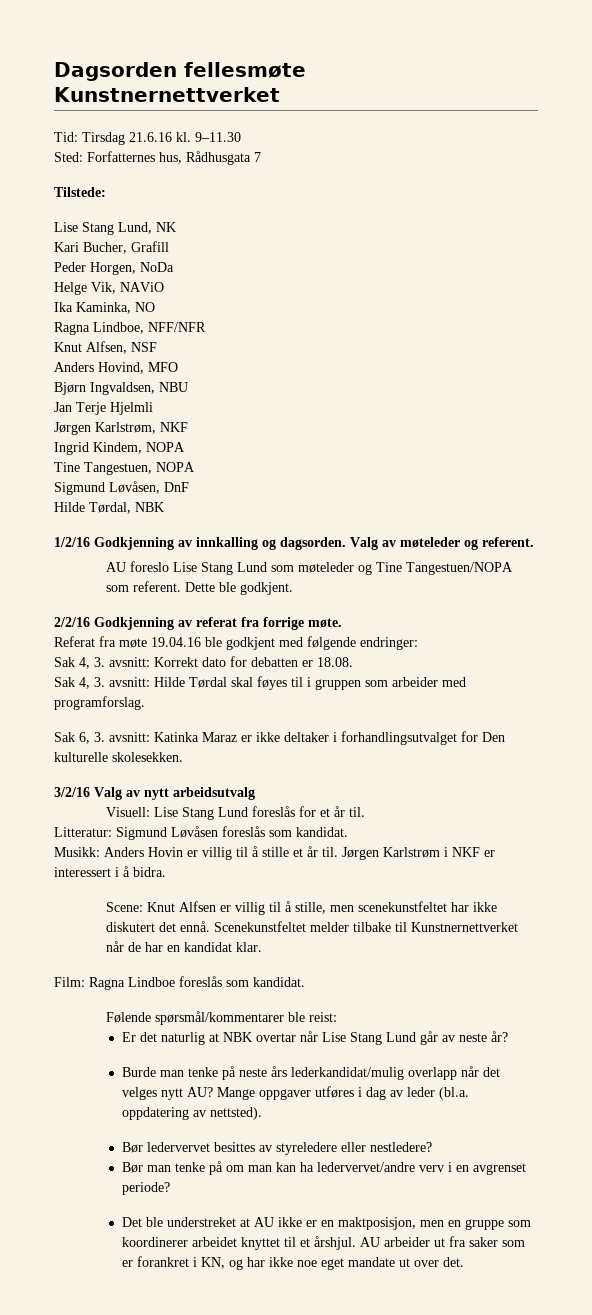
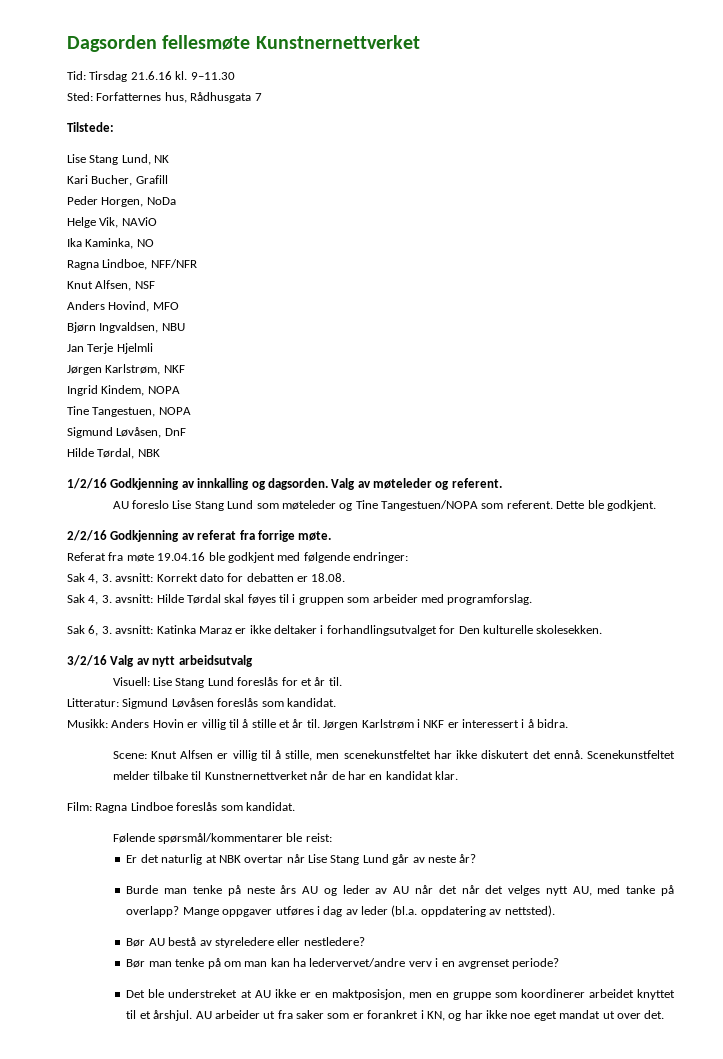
- Burde man tenke på neste års lederkandidat/mulig overlapp når det velges nytt AU?
+ Burde man tenke på neste års AU og leder av AU når det når det velges nytt AU, med tanke på overlapp?
- Bør ledervervet besittes av styreledere eller nestledere?
+ Bør AU bestå av styreledere eller nestledere?
- AU arbeider ut fra saker som er forankret i KN, og har ikke noe eget mandate ut over det.
+ AU arbeider ut fra saker som er forankret i KN, og har ikke noe eget mandat ut over det.

